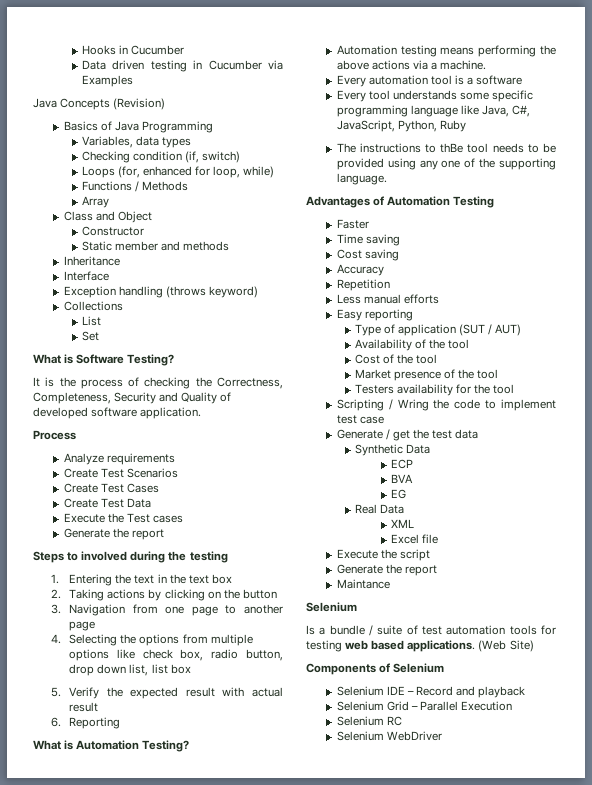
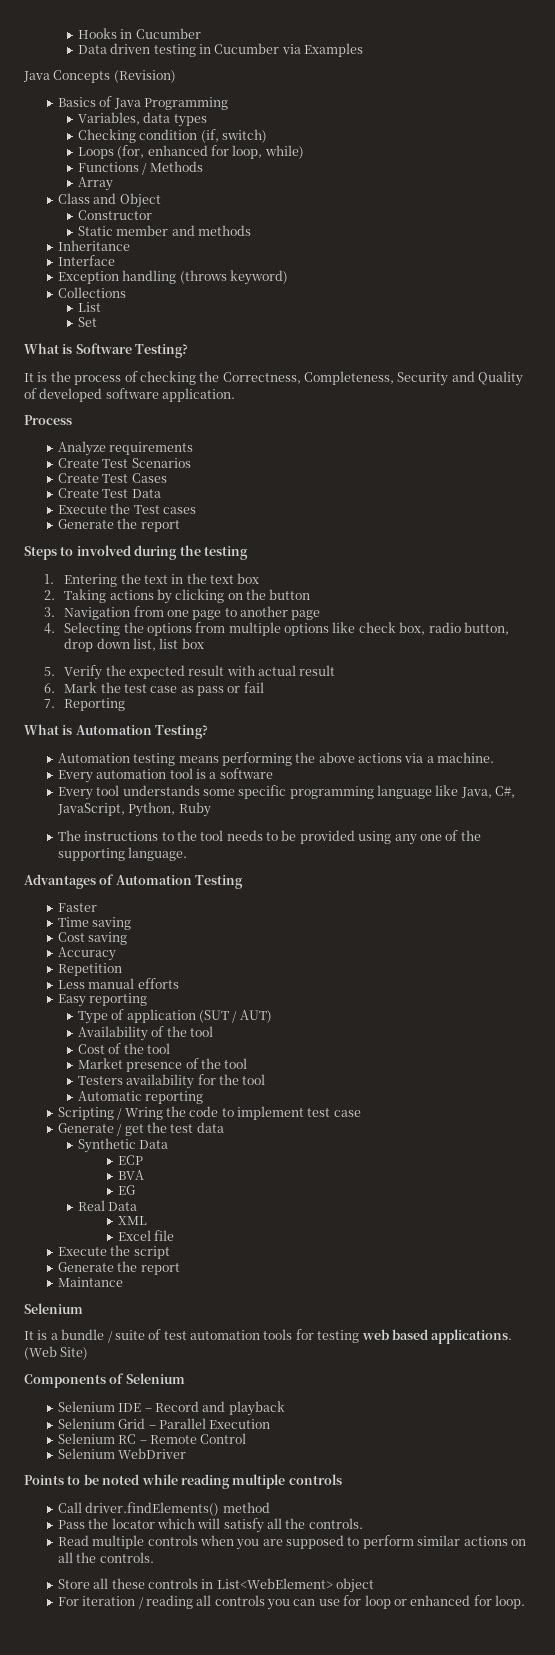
- 6. Reporting
+ 6. Mark the test case as pass or fail
+ 7. Reporting
- The instructions to thBe tool needs to be provided using any one of the supporting language.
+ The instructions to the tool needs to be provided using any one of the supporting language.
+ Automatic reporting
- Is a bundle / suite of test automation tools for testing web based applications.
+ It is a bundle / suite of test automation tools for testing web based applications.
- Selenium RC
+ Selenium RC – Remote Control
+ Points to be noted while reading multiple controls
+ Call driver.findElements() method
+ Pass the locator which will satisfy all the controls.
+ Read multiple controls when you are supposed to perform similar actions on all the controls.
+ Store all these controls in List<WebElement> object
+ For iteration / reading all controls you can use for loop or enhanced for loop.

